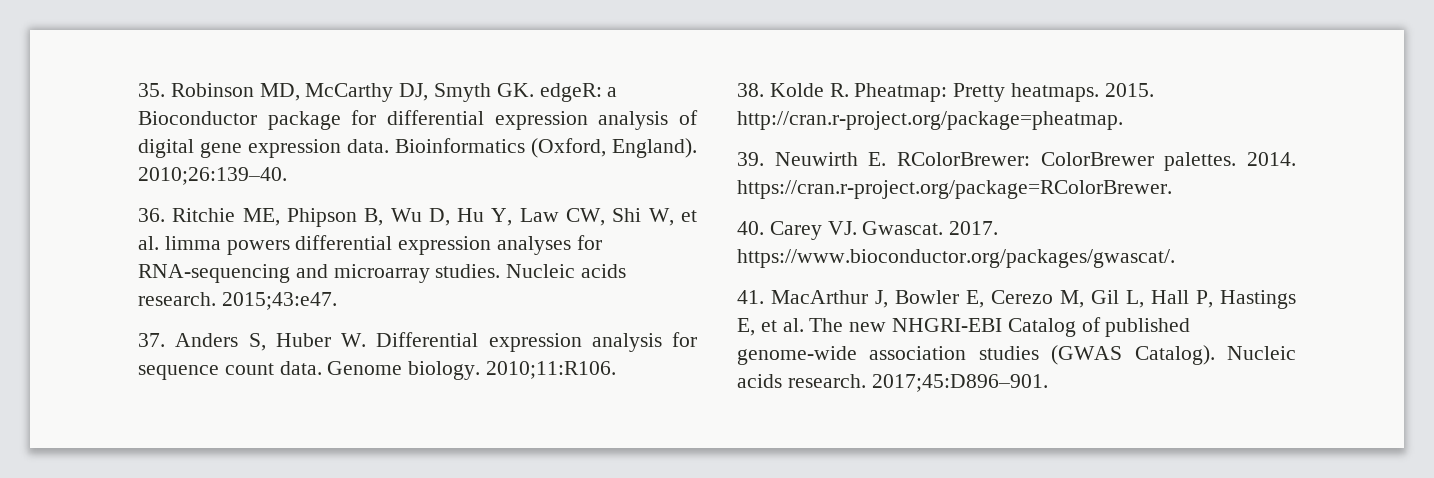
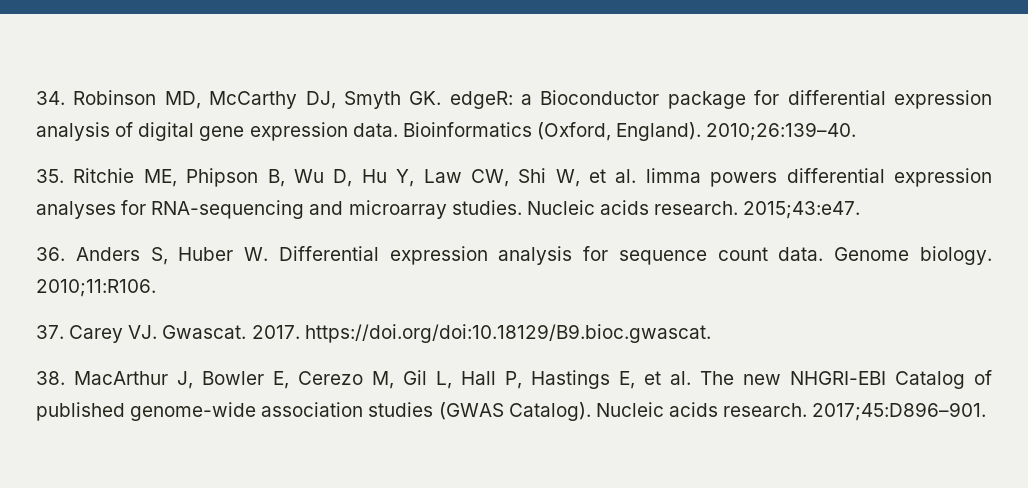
- 35. Robinson MD, McCarthy DJ, Smyth GK. edgeR: a Bioconductor package for differential expression analysis of digital gene expression data.
+ 34. Robinson MD, McCarthy DJ, Smyth GK. edgeR: a Bioconductor package for differential expression analysis of digital gene expression data.
- 36. Ritchie ME, Phipson B, Wu D, Hu Y, Law CW, Shi W, et al. limma powers differential expression analyses for RNA-sequencing and microarray studies.
+ 35. Ritchie ME, Phipson B, Wu D, Hu Y, Law CW, Shi W, et al. limma powers differential expression analyses for RNA-sequencing and microarray studies.
- 37. Anders S, Huber W. Differential expression analysis for sequence count data.
+ 36. Anders S, Huber W. Differential expression analysis for sequence count data.
- 38. Kolde R. Pheatmap: Pretty heatmaps. 2015. http://cran.r-project.org/package=pheatmap.
- 39. Neuwirth E. RColorBrewer: ColorBrewer palettes. 2014. https://cran.r-project.org/package=RColorBrewer.
- 40. Carey VJ. Gwascat.
+ 37. Carey VJ. Gwascat.
- 2017. https://www.bioconductor.org/packages/gwascat/.
- 41. MacArthur J, Bowler E, Cerezo M, Gil L, Hall P, Hastings E, et al. The new NHGRI-EBI Catalog of published genome-wide association studies (GWAS Catalog).
+ 2017. https://doi.org/doi:10.18129/B9.bioc.gwascat.
+ 38. MacArthur J, Bowler E, Cerezo M, Gil L, Hall P, Hastings E, et al. The new NHGRI-EBI Catalog of published genome-wide association studies (GWAS Catalog).

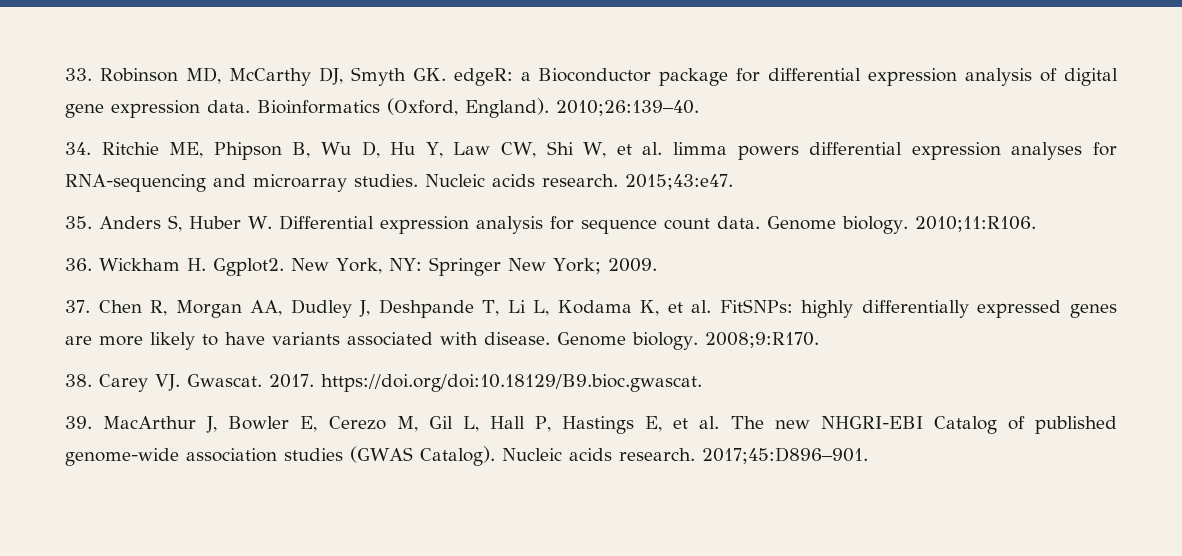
- 34. Robinson MD, McCarthy DJ, Smyth GK. edgeR: a Bioconductor package for differential expression analysis of digital gene expression data.
+ 33. Robinson MD, McCarthy DJ, Smyth GK. edgeR: a Bioconductor package for differential expression analysis of digital gene expression data.
- 35. Ritchie ME, Phipson B, Wu D, Hu Y, Law CW, Shi W, et al. limma powers differential expression analyses for RNA-sequencing and microarray studies.
+ 34. Ritchie ME, Phipson B, Wu D, Hu Y, Law CW, Shi W, et al. limma powers differential expression analyses for RNA-sequencing and microarray studies.
- 36. Anders S, Huber W. Differential expression analysis for sequence count data.
+ 35. Anders S, Huber W. Differential expression analysis for sequence count data.
- 37. Carey VJ. Gwascat.
+ 36. Wickham H. Ggplot2. New York, NY: Springer New York; 2009.
+ 37. Chen R, Morgan AA, Dudley J, Deshpande T, Li L, Kodama K, et al. FitSNPs: highly differentially expressed genes are more likely to have variants associated with disease. Genome biology. 2008;9:R170.
+ 38. Carey VJ. Gwascat.
- 38. MacArthur J, Bowler E, Cerezo M, Gil L, Hall P, Hastings E, et al. The new NHGRI-EBI Catalog of published genome-wide association studies (GWAS Catalog).
+ 39. MacArthur J, Bowler E, Cerezo M, Gil L, Hall P, Hastings E, et al. The new NHGRI-EBI Catalog of published genome-wide association studies (GWAS Catalog).

